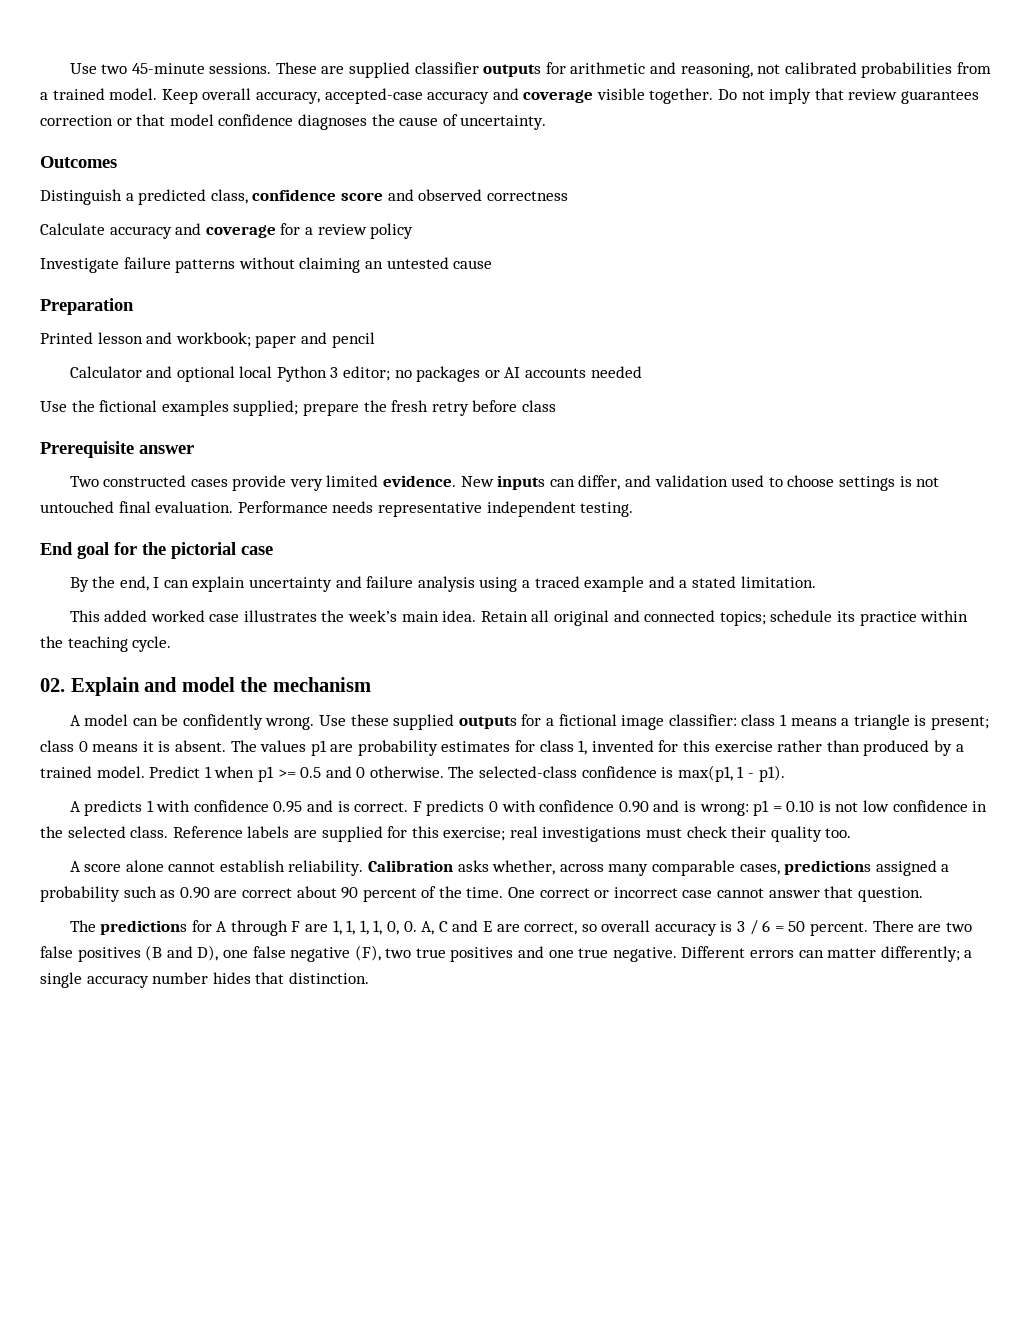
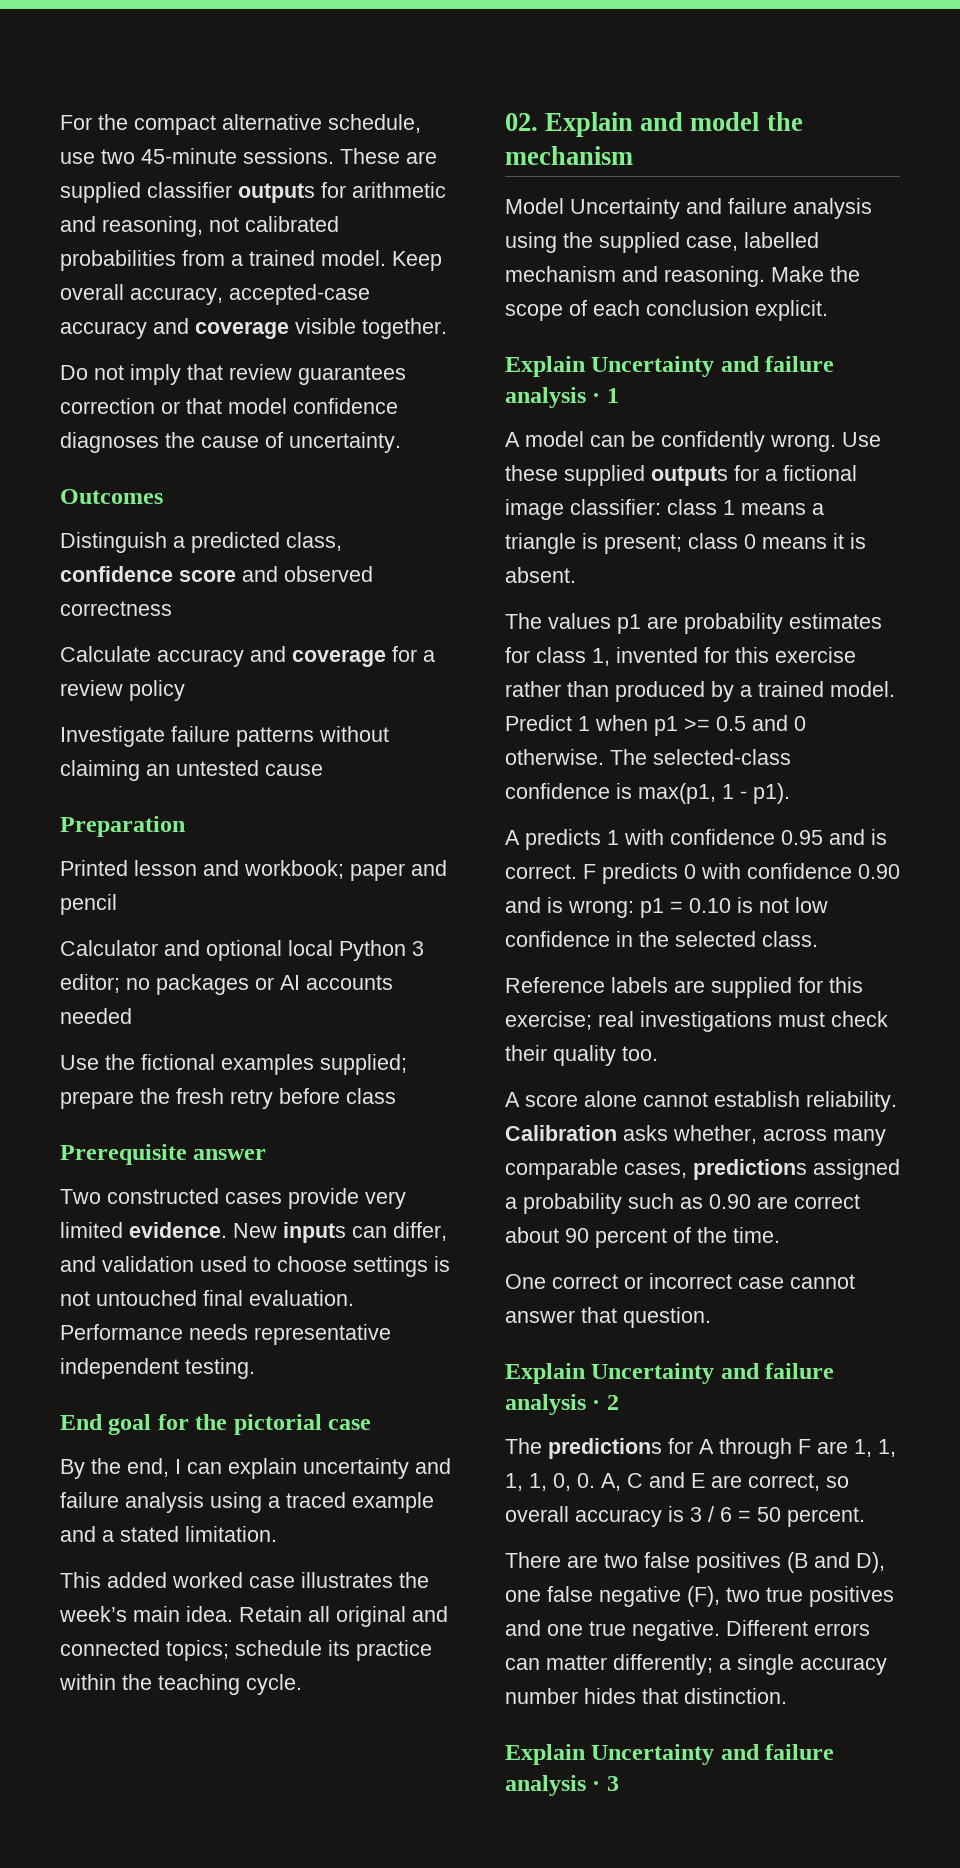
- Use two 45-minute sessions.
+ For the compact alternative schedule, use two 45-minute sessions.
- Keep overall accuracy, accepted-case accuracy and coverage visible together. Do not imply that review guarantees correction or that model confidence diagnoses the cause of uncertainty.
+ Keep overall accuracy, accepted-case accuracy and coverage visible together.
+ Do not imply that review guarantees correction or that model confidence diagnoses the cause of uncertainty.
+ Model Uncertainty and failure analysis using the supplied case, labelled mechanism and reasoning. Make the scope of each conclusion explicit.
+ Explain Uncertainty and failure analysis · 1
- Use these supplied outputs for a fictional image classifier: class 1 means a triangle is present; class 0 means it is absent. The values p1 are probability estimates for class 1, invented for this exercise rather than produced by a trained model.
+ Use these supplied outputs for a fictional image classifier: class 1 means a triangle is present; class 0 means it is absent.
+ The values p1 are probability estimates for class 1, invented for this exercise rather than produced by a trained model.
- F predicts 0 with confidence 0.90 and is wrong: p1 = 0.10 is not low confidence in the selected class. Reference labels are supplied for this exercise; real investigations must check their quality too.
+ F predicts 0 with confidence 0.90 and is wrong: p1 = 0.10 is not low confidence in the selected class.
+ Reference labels are supplied for this exercise; real investigations must check their quality too.
- Calibration asks whether, across many comparable cases, predictions assigned a probability such as 0.90 are correct about 90 percent of the time. One correct or incorrect case cannot answer that question.
+ Calibration asks whether, across many comparable cases, predictions assigned a probability such as 0.90 are correct about 90 percent of the time.
+ One correct or incorrect case cannot answer that question.
+ Explain Uncertainty and failure analysis · 2
- The predictions for A through F are 1, 1, 1, 1, 0, 0. A, C and E are correct, so overall accuracy is 3 / 6 = 50 percent. There are two false positives (B and D), one false negative (F), two true positives and one true negative.
+ The predictions for A through F are 1, 1, 1, 1, 0, 0. A, C and E are correct, so overall accuracy is 3 / 6 = 50 percent.
+ There are two false positives (B and D), one false negative (F), two true positives and one true negative.
+ Explain Uncertainty and failure analysis · 3

